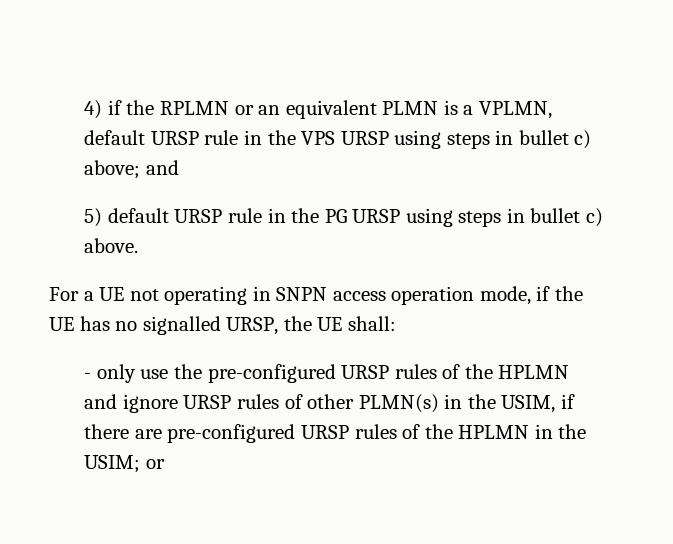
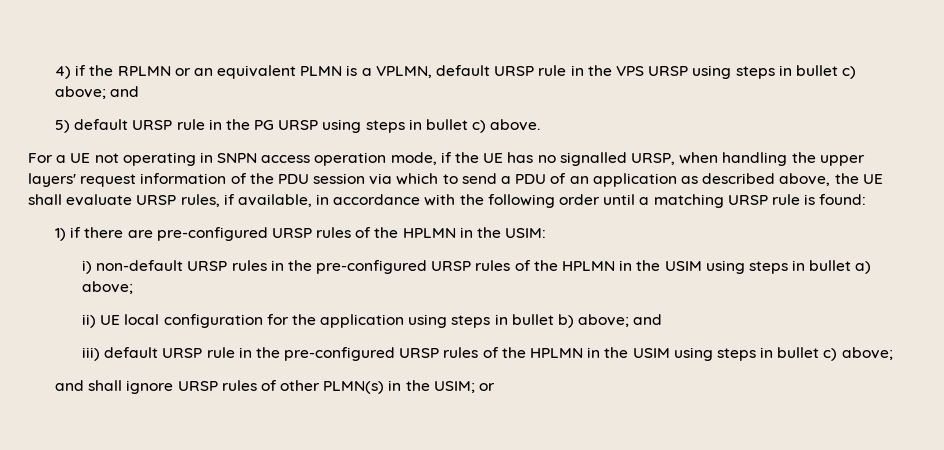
- For a UE not operating in SNPN access operation mode, if the UE has no signalled URSP, the UE shall:
- - only use the pre-configured URSP rules of the HPLMN and ignore URSP rules of other PLMN(s) in the USIM, if there are pre-configured URSP rules of the HPLMN in the USIM; or
+ For a UE not operating in SNPN access operation mode, if the UE has no signalled URSP, when handling the upper layers' request information of the PDU session via which to send a PDU of an application as described above, the UE shall evaluate URSP rules, if available, in accordance with the following order until a matching URSP rule is found:
+ 1) if there are pre-configured URSP rules of the HPLMN in the USIM:
+ i) non-default URSP rules in the pre-configured URSP rules of the HPLMN in the USIM using steps in bullet a) above;
+ ii) UE local configuration for the application using steps in bullet b) above; and
+ iii) default URSP rule in the pre-configured URSP rules of the HPLMN in the USIM using steps in bullet c) above;
+ and shall ignore URSP rules of other PLMN(s) in the USIM; or

